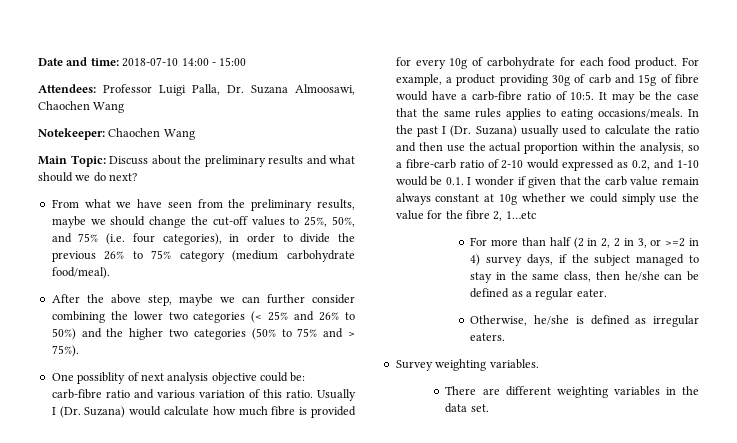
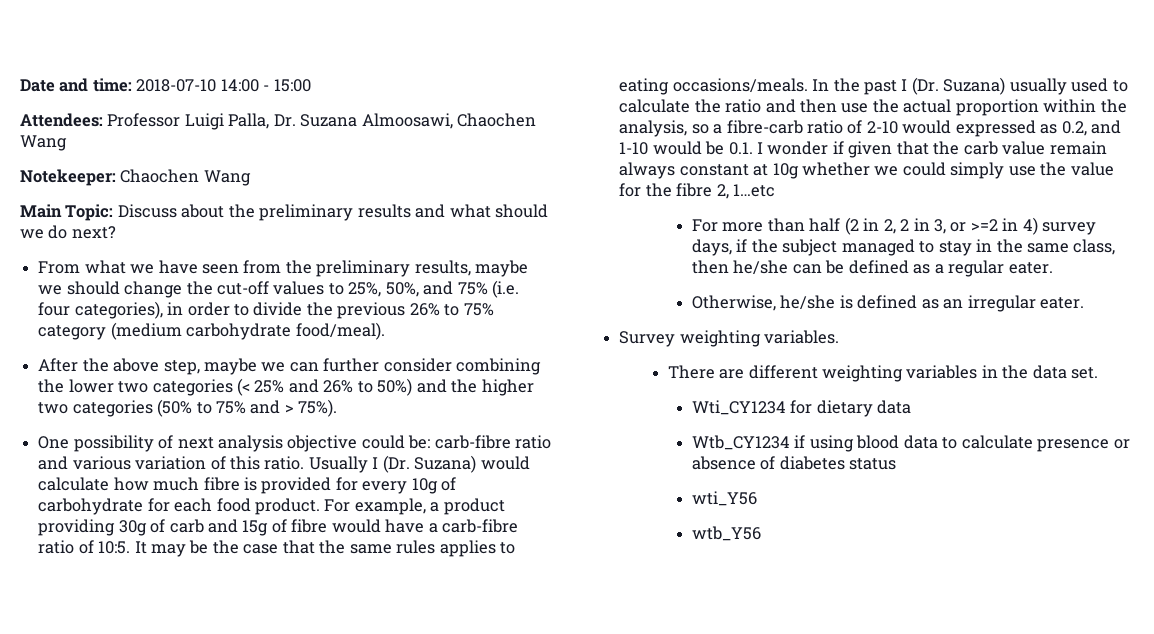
- One possiblity of next analysis objective could be: carb-fibre ratio and various variation of this ratio.
+ One possibility of next analysis objective could be: carb-fibre ratio and various variation of this ratio.
- Otherwise, he/she is defined as irregular eaters.
+ Otherwise, he/she is defined as an irregular eater.
+ Wti_CY1234 for dietary data
+ Wtb_CY1234 if using blood data to calculate presence or absence of diabetes status
+ wti_Y56
+ wtb_Y56

